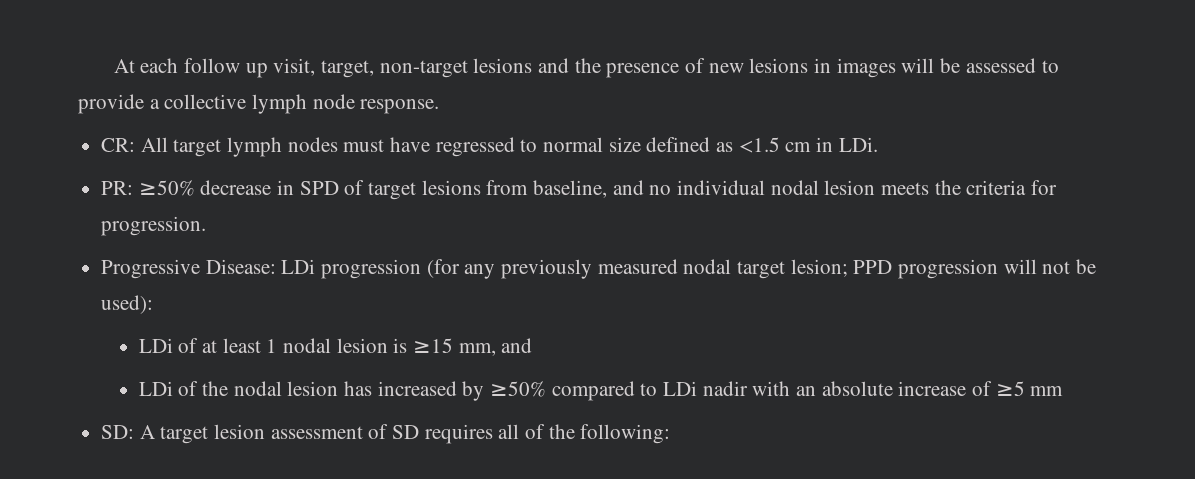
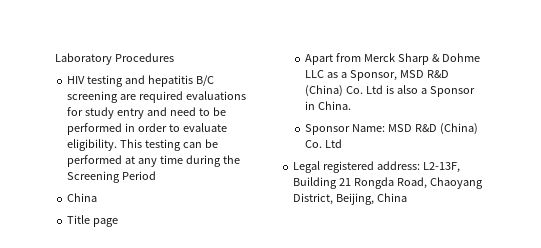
- At each follow up visit, target, non-target lesions and the presence of new lesions in images will be assessed to provide a collective lymph node response.
- CR: All target lymph nodes must have regressed to normal size defined as <1.5 cm in LDi.
- PR: ≥50% decrease in SPD of target lesions from baseline, and no individual nodal lesion meets the criteria for progression.
- Progressive Disease: LDi progression (for any previously measured nodal target lesion; PPD progression will not be used):
- LDi of at least 1 nodal lesion is ≥15 mm, and
- LDi of the nodal lesion has increased by ≥50% compared to LDi nadir with an absolute increase of ≥5 mm
- SD: A target lesion assessment of SD requires all of the following:
+ Laboratory Procedures
+ HIV testing and hepatitis B/C screening are required evaluations for study entry and need to be performed in order to evaluate eligibility. This testing can be performed at any time during the Screening Period
+ China
+ Title page
+ Apart from Merck Sharp & Dohme LLC as a Sponsor, MSD R&D (China) Co. Ltd is also a Sponsor in China.
+ Sponsor Name: MSD R&D (China) Co. Ltd
+ Legal registered address: L2-13F, Building 21 Rongda Road, Chaoyang District, Beijing, China

